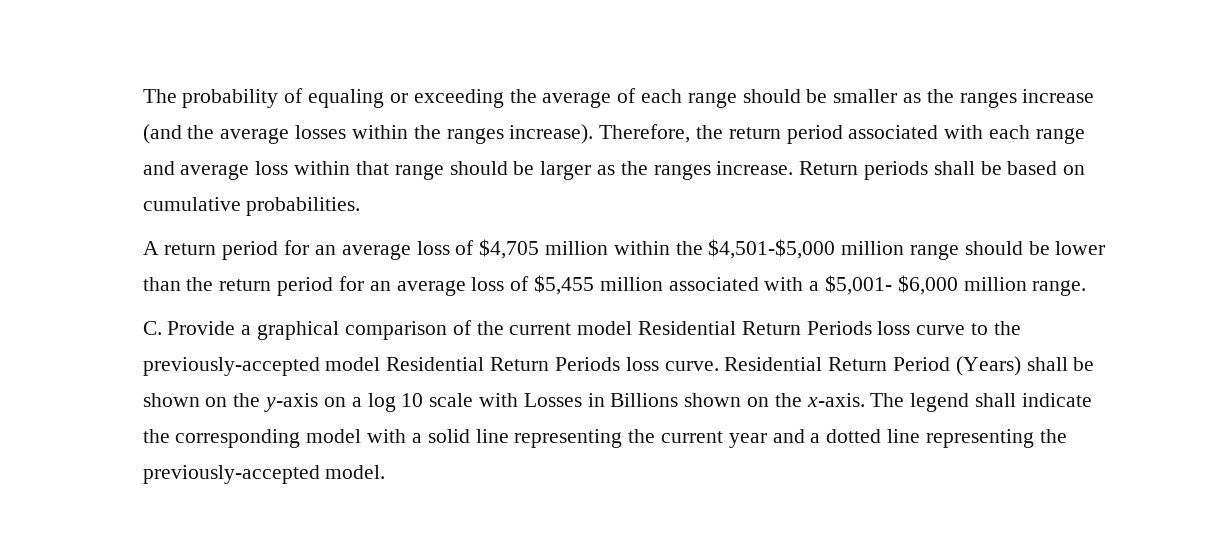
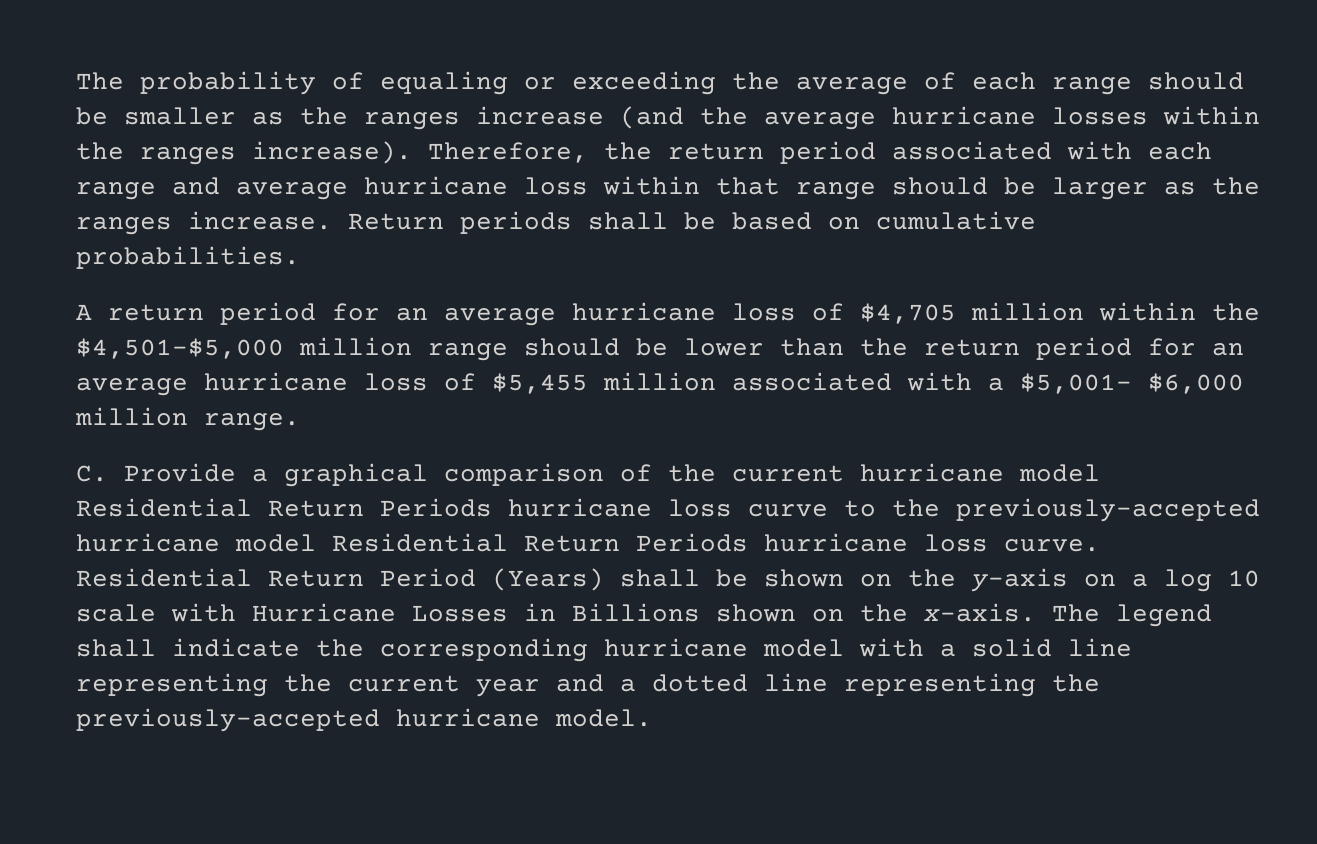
- The probability of equaling or exceeding the average of each range should be smaller as the ranges increase (and the average losses within the ranges increase).
+ The probability of equaling or exceeding the average of each range should be smaller as the ranges increase (and the average hurricane losses within the ranges increase).
- Therefore, the return period associated with each range and average loss within that range should be larger as the ranges increase.
+ Therefore, the return period associated with each range and average hurricane loss within that range should be larger as the ranges increase.
- A return period for an average loss of $4,705 million within the $4,501-$5,000 million range should be lower than the return period for an average loss of $5,455 million associated with a $5,001- $6,000 million range.
+ A return period for an average hurricane loss of $4,705 million within the $4,501-$5,000 million range should be lower than the return period for an average hurricane loss of $5,455 million associated with a $5,001- $6,000 million range.
- C. Provide a graphical comparison of the current model Residential Return Periods loss curve to the previously-accepted model Residential Return Periods loss curve.
+ C. Provide a graphical comparison of the current hurricane model Residential Return Periods hurricane loss curve to the previously-accepted hurricane model Residential Return Periods hurricane loss curve.
- Residential Return Period (Years) shall be shown on the y-axis on a log 10 scale with Losses in Billions shown on the x-axis.
+ Residential Return Period (Years) shall be shown on the y-axis on a log 10 scale with Hurricane Losses in Billions shown on the x-axis.
- The legend shall indicate the corresponding model with a solid line representing the current year and a dotted line representing the previously-accepted model.
+ The legend shall indicate the corresponding hurricane model with a solid line representing the current year and a dotted line representing the previously-accepted hurricane model.

